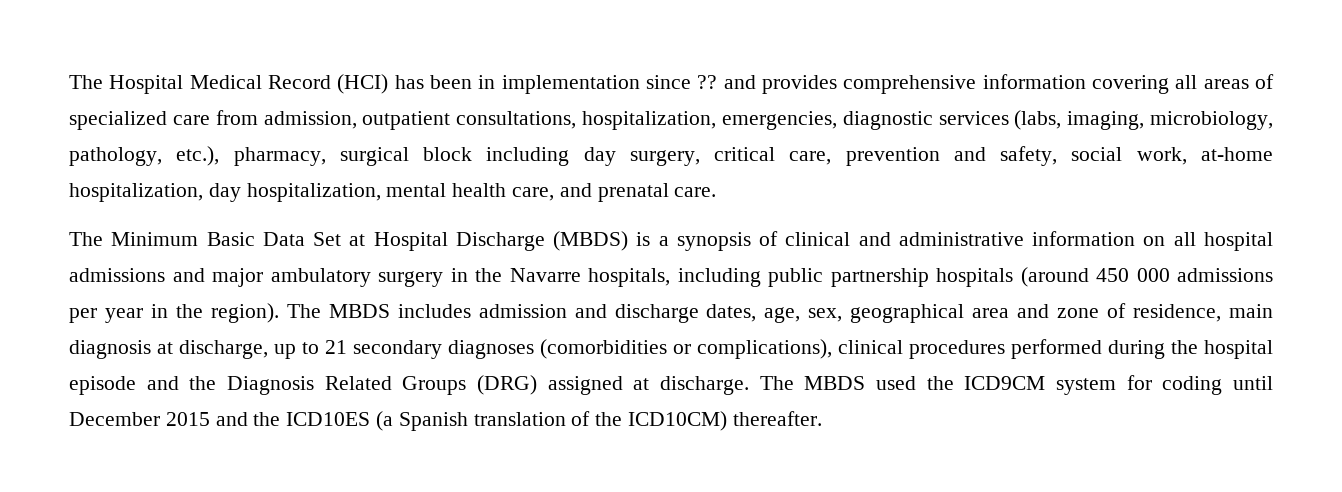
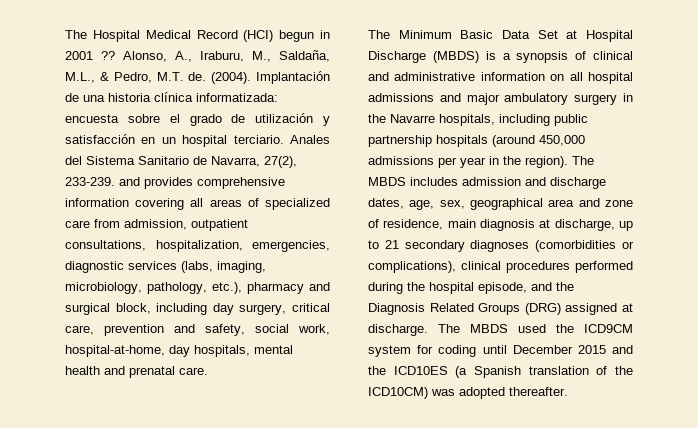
- The Hospital Medical Record (HCI) has been in implementation since ?? and provides comprehensive information covering all areas of specialized care from admission, outpatient consultations, hospitalization, emergencies, diagnostic services (labs, imaging, microbiology, pathology, etc.), pharmacy, surgical block including day surgery, critical care, prevention and safety, social work, at-home hospitalization, day hospitalization, mental health care, and prenatal care.
+ The Hospital Medical Record (HCI) begun in 2001 ?? Alonso, A., Iraburu, M., Saldaña, M.L., & Pedro, M.T. de. (2004). Implantación de una historia clínica informatizada: encuesta sobre el grado de utilización y satisfacción en un hospital terciario. Anales del Sistema Sanitario de Navarra, 27(2), 233-239. and provides comprehensive information covering all areas of specialized care from admission, outpatient consultations, hospitalization, emergencies, diagnostic services (labs, imaging, microbiology, pathology, etc.), pharmacy and surgical block, including day surgery, critical care, prevention and safety, social work, hospital-at-home, day hospitals, mental health and prenatal care.
- The Minimum Basic Data Set at Hospital Discharge (MBDS) is a synopsis of clinical and administrative information on all hospital admissions and major ambulatory surgery in the Navarre hospitals, including public partnership hospitals (around 450 000 admissions per year in the region).
+ The Minimum Basic Data Set at Hospital Discharge (MBDS) is a synopsis of clinical and administrative information on all hospital admissions and major ambulatory surgery in the Navarre hospitals, including public partnership hospitals (around 450,000 admissions per year in the region).
- The MBDS includes admission and discharge dates, age, sex, geographical area and zone of residence, main diagnosis at discharge, up to 21 secondary diagnoses (comorbidities or complications), clinical procedures performed during the hospital episode and the Diagnosis Related Groups (DRG) assigned at discharge.
+ The MBDS includes admission and discharge dates, age, sex, geographical area and zone of residence, main diagnosis at discharge, up to 21 secondary diagnoses (comorbidities or complications), clinical procedures performed during the hospital episode, and the Diagnosis Related Groups (DRG) assigned at discharge.
- The MBDS used the ICD9CM system for coding until December 2015 and the ICD10ES (a Spanish translation of the ICD10CM) thereafter.
+ The MBDS used the ICD9CM system for coding until December 2015 and the ICD10ES (a Spanish translation of the ICD10CM) was adopted thereafter.

